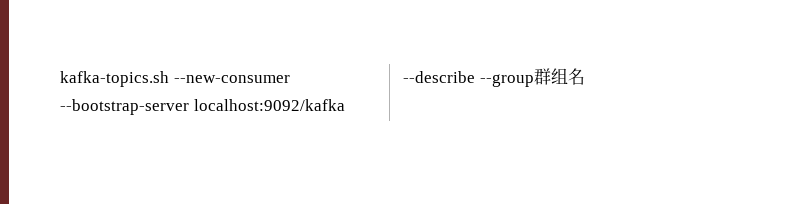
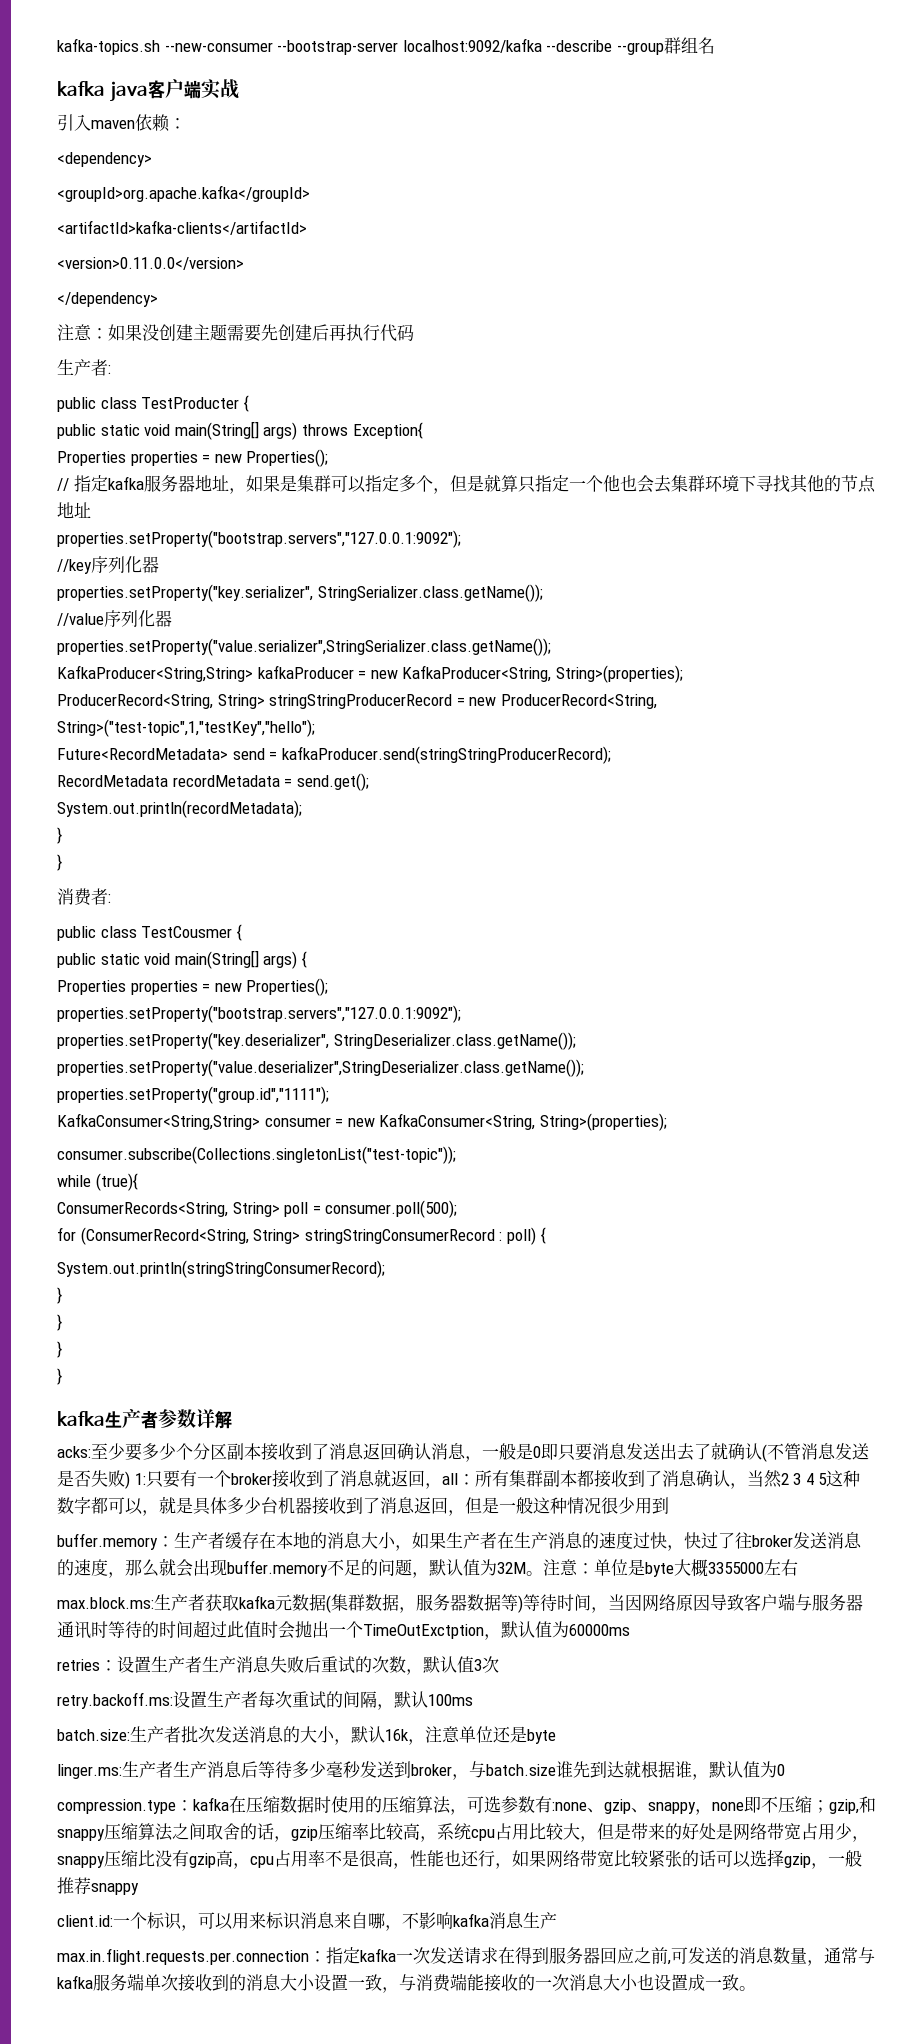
+ kafka java客户端实战
+ 引入maven依赖：
+ <dependency>
+ <groupId>org.apache.kafka</groupId>
+ <artifactId>kafka-clients</artifactId>
+ <version>0.11.0.0</version>
+ </dependency>
+ 注意：如果没创建主题需要先创建后再执行代码
+ 生产者:
+ public class TestProducter {
+ public static void main(String[] args) throws Exception{
+ Properties properties = new Properties();
+ // 指定kafka服务器地址，如果是集群可以指定多个，但是就算只指定一个他也会去集群环境下寻找其他的节点地址
+ properties.setProperty("bootstrap.servers","127.0.0.1:9092");
+ //key序列化器
+ properties.setProperty("key.serializer", StringSerializer.class.getName());
+ //value序列化器
+ properties.setProperty("value.serializer",StringSerializer.class.getName());
+ KafkaProducer<String,String> kafkaProducer = new KafkaProducer<String, String>(properties);
+ ProducerRecord<String, String> stringStringProducerRecord = new ProducerRecord<String, String>("test-topic",1,"testKey","hello");
+ Future<RecordMetadata> send = kafkaProducer.send(stringStringProducerRecord);
+ RecordMetadata recordMetadata = send.get();
+ System.out.println(recordMetadata);
+ }
+ }
+ 消费者:
+ public class TestCousmer {
+ public static void main(String[] args) {
+ Properties properties = new Properties();
+ properties.setProperty("bootstrap.servers","127.0.0.1:9092");
+ properties.setProperty("key.deserializer", StringDeserializer.class.getName()); properties.setProperty("value.deserializer",StringDeserializer.class.getName());
+ properties.setProperty("group.id","1111");
+ KafkaConsumer<String,String> consumer = new KafkaConsumer<String, String>(properties);
+ consumer.subscribe(Collections.singletonList("test-topic"));
+ while (true){
+ ConsumerRecords<String, String> poll = consumer.poll(500);
+ for (ConsumerRecord<String, String> stringStringConsumerRecord : poll) {
+ System.out.println(stringStringConsumerRecord);
+ }
+ }
+ }
+ }
+ kafka生产者参数详解
+ acks:至少要多少个分区副本接收到了消息返回确认消息，一般是0即只要消息发送出去了就确认(不管消息发送是否失败) 1:只要有一个broker接收到了消息就返回，all：所有集群副本都接收到了消息确认，当然2 3 4 5这种数字都可以，就是具体多少台机器接收到了消息返回，但是一般这种情况很少用到
+ buffer.memory：生产者缓存在本地的消息大小，如果生产者在生产消息的速度过快，快过了往broker发送消息的速度，那么就会出现buffer.memory不足的问题，默认值为32M。注意：单位是byte大概3355000左右
+ max.block.ms:生产者获取kafka元数据(集群数据，服务器数据等)等待时间，当因网络原因导致客户端与服务器通讯时等待的时间超过此值时会抛出一个TimeOutExctption，默认值为60000ms
+ retries：设置生产者生产消息失败后重试的次数，默认值3次
+ retry.backoff.ms:设置生产者每次重试的间隔，默认100ms
+ batch.size:生产者批次发送消息的大小，默认16k，注意单位还是byte
+ linger.ms:生产者生产消息后等待多少毫秒发送到broker，与batch.size谁先到达就根据谁，默认值为0
+ compression.type：kafka在压缩数据时使用的压缩算法，可选参数有:none、gzip、snappy，none即不压缩；gzip,和snappy压缩算法之间取舍的话，gzip压缩率比较高，系统cpu占用比较大，但是带来的好处是网络带宽占用少，snappy压缩比没有gzip高，cpu占用率不是很高，性能也还行，如果网络带宽比较紧张的话可以选择gzip，一般推荐snappy
+ client.id:一个标识，可以用来标识消息来自哪，不影响kafka消息生产
+ max.in.flight.requests.per.connection：指定kafka一次发送请求在得到服务器回应之前,可发送的消息数量，通常与kafka服务端单次接收到的消息大小设置一致，与消费端能接收的一次消息大小也设置成一致。

